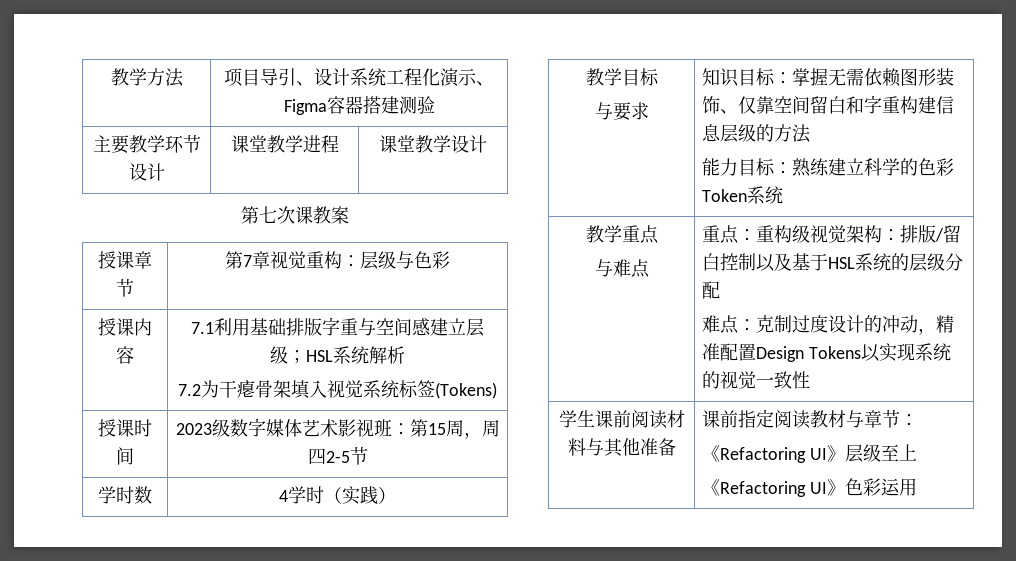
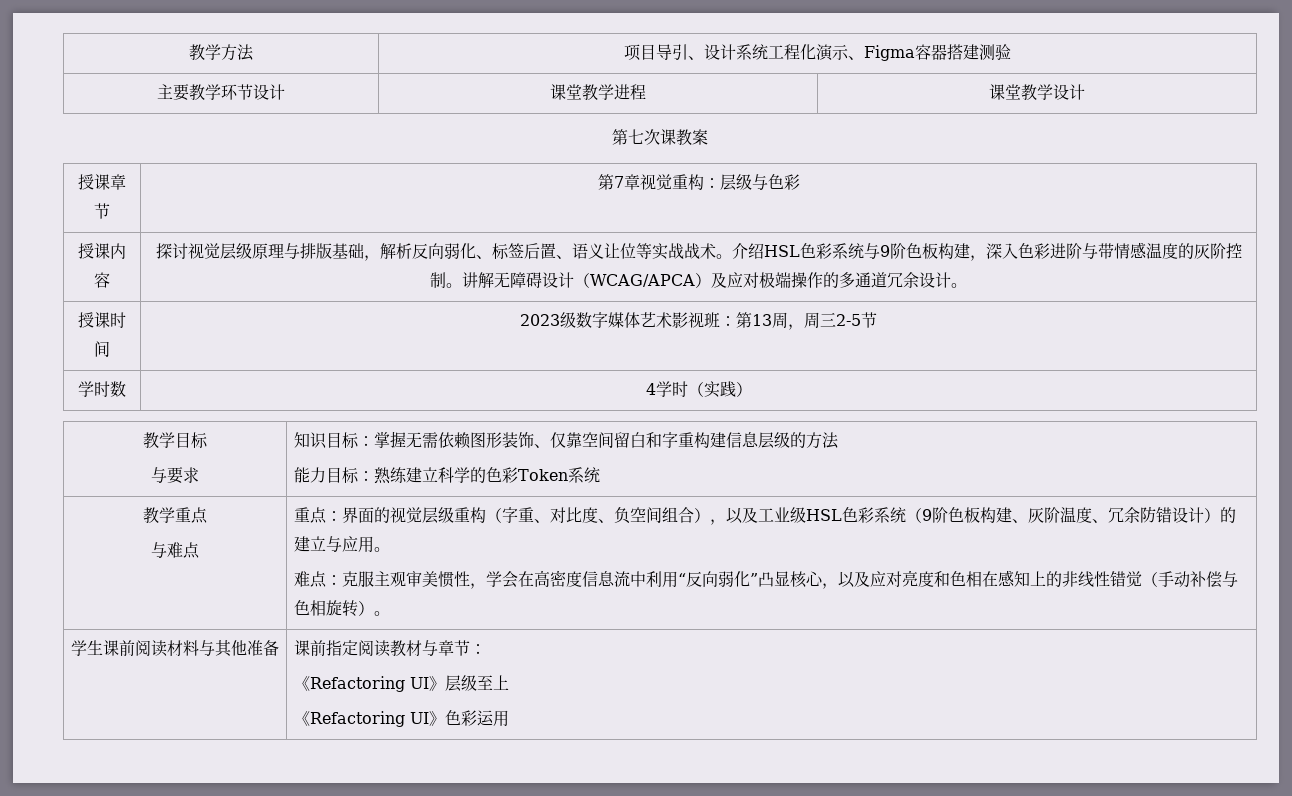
- 7.1利用基础排版字重与空间感建立层级；HSL系统解析
- 7.2为干瘪骨架填入视觉系统标签(Tokens)
+ 探讨视觉层级原理与排版基础，解析反向弱化、标签后置、语义让位等实战战术。介绍HSL色彩系统与9阶色板构建，深入色彩进阶与带情感温度的灰阶控制。讲解无障碍设计（WCAG/APCA）及应对极端操作的多通道冗余设计。
- 授课时间 | 2023级数字媒体艺术影视班：第15周，周四2-5节
+ 授课时间 | 2023级数字媒体艺术影视班：第13周，周三2-5节
- 重点：重构级视觉架构：排版/留白控制以及基于HSL系统的层级分配
- 难点：克制过度设计的冲动，精准配置Design Tokens以实现系统的视觉一致性
+ 重点：界面的视觉层级重构（字重、对比度、负空间组合），以及工业级HSL色彩系统（9阶色板构建、灰阶温度、冗余防错设计）的建立与应用。
+ 难点：克服主观审美惯性，学会在高密度信息流中利用“反向弱化”凸显核心，以及应对亮度和色相在感知上的非线性错觉（手动补偿与色相旋转）。

